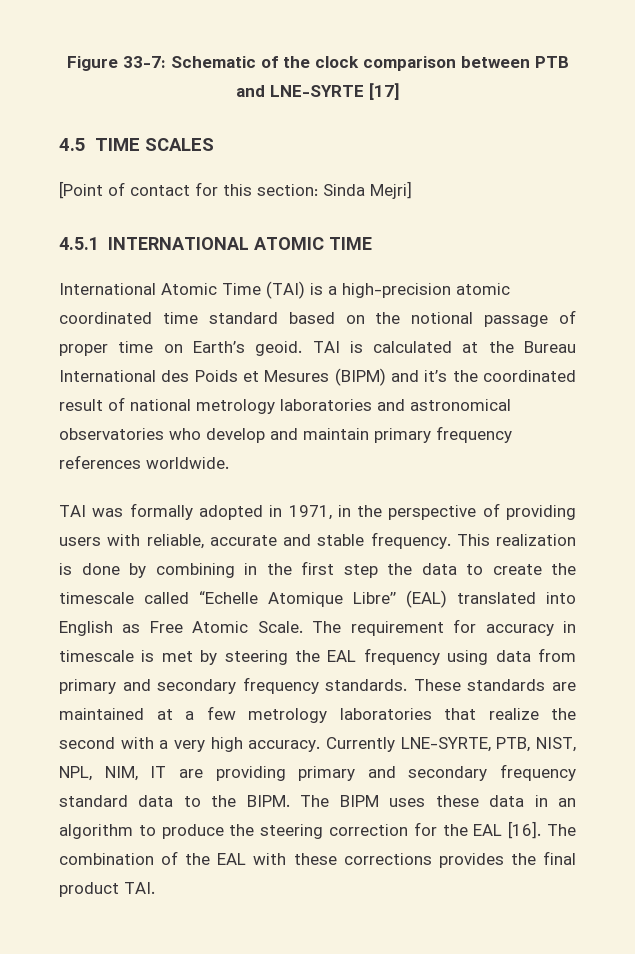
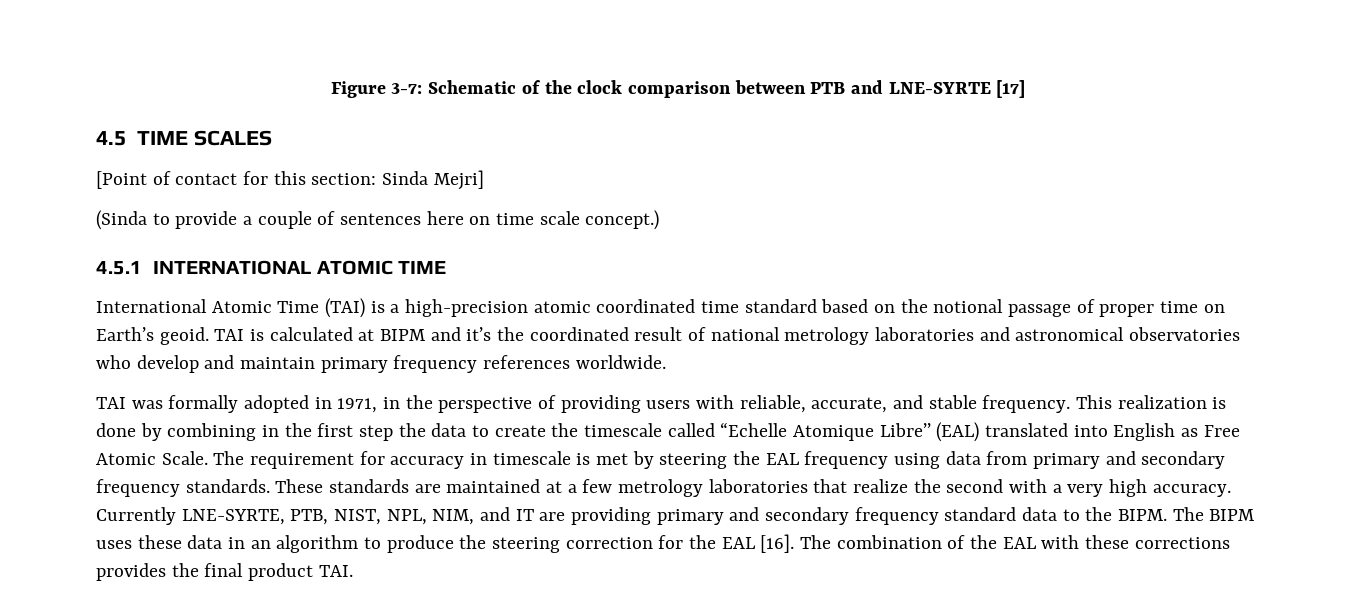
- Figure 33-7: Schematic of the clock comparison between PTB and LNE-SYRTE [17]
+ Figure 3-7: Schematic of the clock comparison between PTB and LNE-SYRTE [17]
+ (Sinda to provide a couple of sentences here on time scale concept.)
- TAI is calculated at the Bureau International des Poids et Mesures (BIPM) and it’s the coordinated result of national metrology laboratories and astronomical observatories who develop and maintain primary frequency references worldwide.
+ TAI is calculated at BIPM and it’s the coordinated result of national metrology laboratories and astronomical observatories who develop and maintain primary frequency references worldwide.
- TAI was formally adopted in 1971, in the perspective of providing users with reliable, accurate and stable frequency.
+ TAI was formally adopted in 1971, in the perspective of providing users with reliable, accurate, and stable frequency.
- Currently LNE-SYRTE, PTB, NIST, NPL, NIM, IT are providing primary and secondary frequency standard data to the BIPM.
+ Currently LNE-SYRTE, PTB, NIST, NPL, NIM, and IT are providing primary and secondary frequency standard data to the BIPM.

